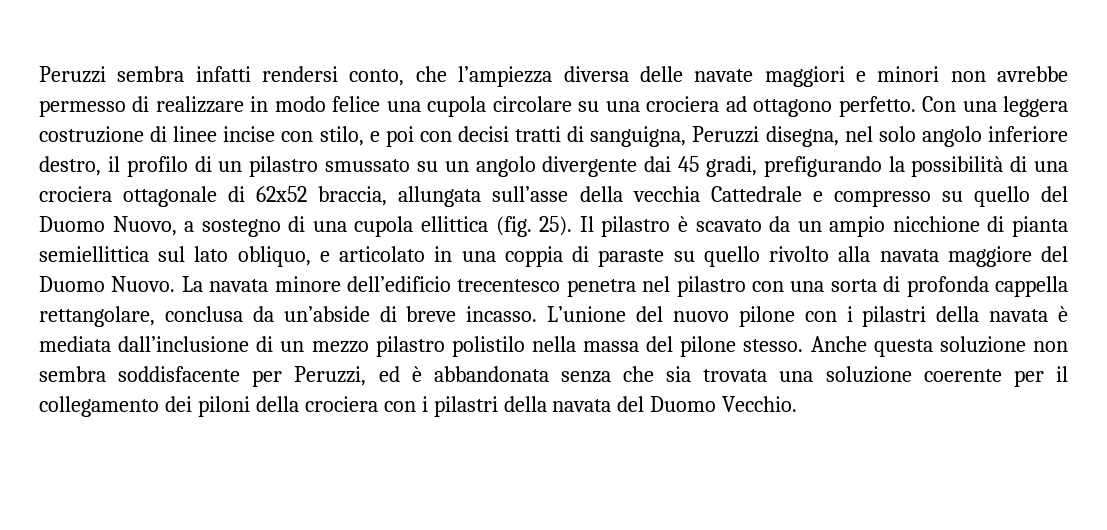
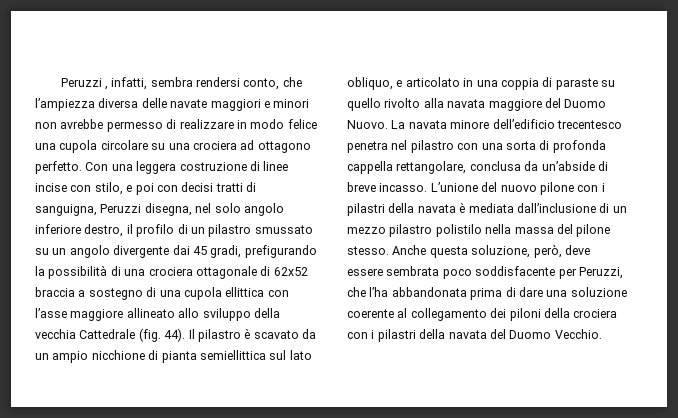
- Peruzzi sembra infatti rendersi conto, che l’ampiezza diversa delle navate maggiori e minori non avrebbe permesso di realizzare in modo felice una cupola circolare su una crociera ad ottagono perfetto.
+ Peruzzi , infatti, sembra rendersi conto, che l’ampiezza diversa delle navate maggiori e minori non avrebbe permesso di realizzare in modo felice una cupola circolare su una crociera ad ottagono perfetto.
- Con una leggera costruzione di linee incise con stilo, e poi con decisi tratti di sanguigna, Peruzzi disegna, nel solo angolo inferiore destro, il profilo di un pilastro smussato su un angolo divergente dai 45 gradi, prefigurando la possibilità di una crociera ottagonale di 62x52 braccia, allungata sull’asse della vecchia Cattedrale e compresso su quello del Duomo Nuovo, a sostegno di una cupola ellittica (fig. 25).
+ Con una leggera costruzione di linee incise con stilo, e poi con decisi tratti di sanguigna, Peruzzi disegna, nel solo angolo inferiore destro, il profilo di un pilastro smussato su un angolo divergente dai 45 gradi, prefigurando la possibilità di una crociera ottagonale di 62x52 braccia a sostegno di una cupola ellittica con l’asse maggiore allineato allo sviluppo della vecchia Cattedrale (fig. 44).
- Anche questa soluzione non sembra soddisfacente per Peruzzi, ed è abbandonata senza che sia trovata una soluzione coerente per il collegamento dei piloni della crociera con i pilastri della navata del Duomo Vecchio.
+ Anche questa soluzione, però, deve essere sembrata poco soddisfacente per Peruzzi, che l’ha abbandonata prima di dare una soluzione coerente al collegamento dei piloni della crociera con i pilastri della navata del Duomo Vecchio.

